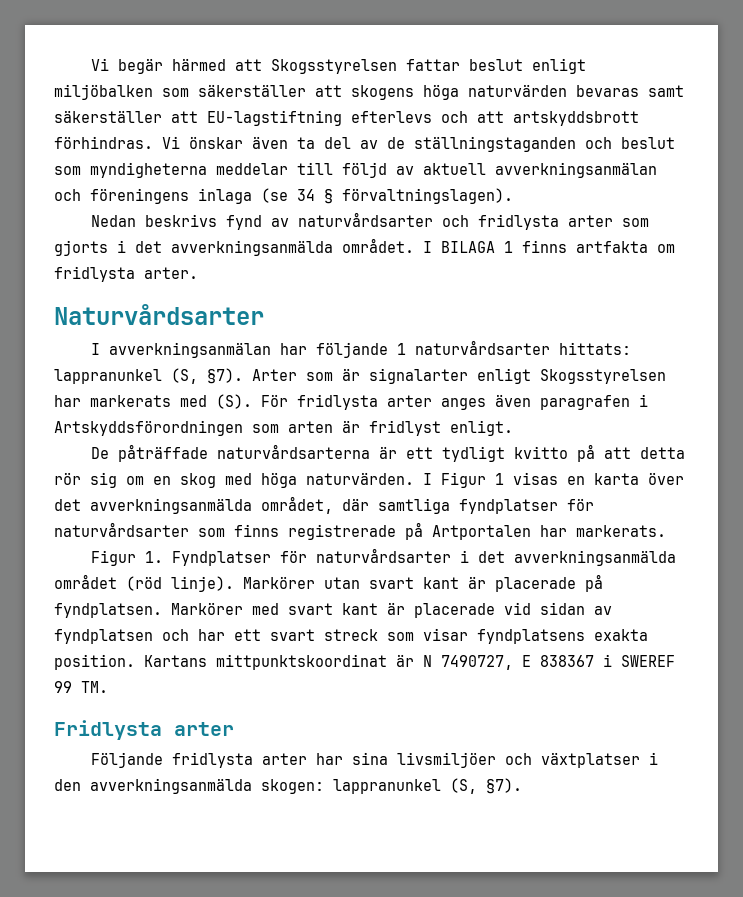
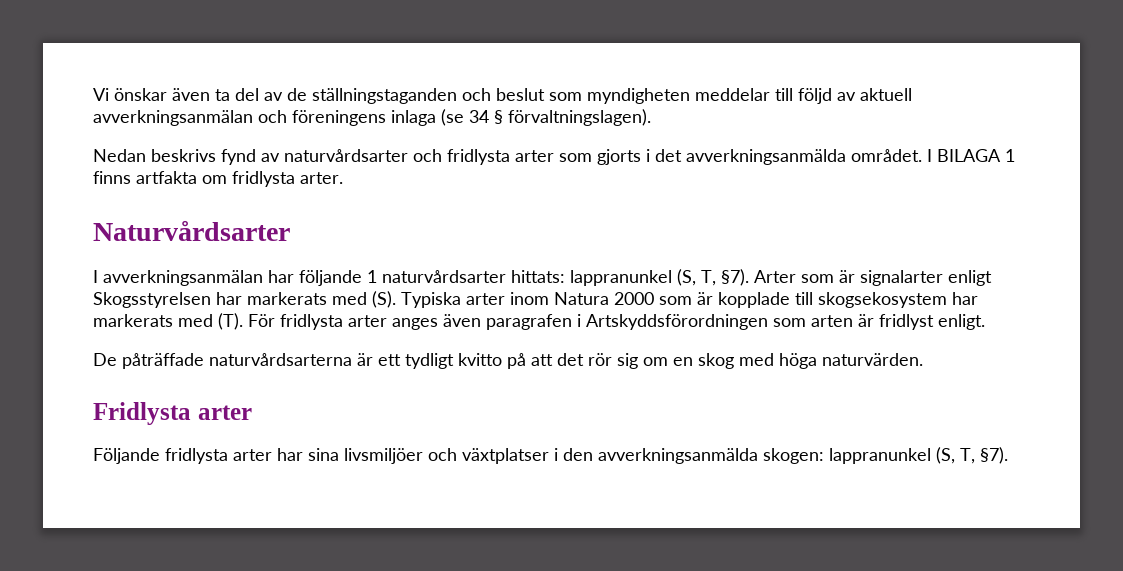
- Vi begär härmed att Skogsstyrelsen fattar beslut enligt miljöbalken som säkerställer att skogens höga naturvärden bevaras samt säkerställer att EU-lagstiftning efterlevs och att artskyddsbrott förhindras. Vi önskar även ta del av de ställningstaganden och beslut som myndigheterna meddelar till följd av aktuell avverkningsanmälan och föreningens inlaga (se 34 § förvaltningslagen).
+ Vi önskar även ta del av de ställningstaganden och beslut som myndigheten meddelar till följd av aktuell avverkningsanmälan och föreningens inlaga (se 34 § förvaltningslagen).
- I avverkningsanmälan har följande 1 naturvårdsarter hittats: lappranunkel (S, §7).
+ I avverkningsanmälan har följande 1 naturvårdsarter hittats: lappranunkel (S, T, §7).
- Arter som är signalarter enligt Skogsstyrelsen har markerats med (S). För fridlysta arter anges även paragrafen i Artskyddsförordningen som arten är fridlyst enligt.
+ Arter som är signalarter enligt Skogsstyrelsen har markerats med (S). Typiska arter inom Natura 2000 som är kopplade till skogsekosystem har markerats med (T). För fridlysta arter anges även paragrafen i Artskyddsförordningen som arten är fridlyst enligt.
- De påträffade naturvårdsarterna är ett tydligt kvitto på att detta rör sig om en skog med höga naturvärden. I Figur 1 visas en karta över det avverkningsanmälda området, där samtliga fyndplatser för naturvårdsarter som finns registrerade på Artportalen har markerats.
- Figur 1. Fyndplatser för naturvårdsarter i det avverkningsanmälda området (röd linje). Markörer utan svart kant är placerade på fyndplatsen. Markörer med svart kant är placerade vid sidan av fyndplatsen och har ett svart streck som visar fyndplatsens exakta position. Kartans mittpunktskoordinat är N 7490727, E 838367 i SWEREF 99 TM.
+ De påträffade naturvårdsarterna är ett tydligt kvitto på att det rör sig om en skog med höga naturvärden.
- Följande fridlysta arter har sina livsmiljöer och växtplatser i den avverkningsanmälda skogen: lappranunkel (S, §7).
+ Följande fridlysta arter har sina livsmiljöer och växtplatser i den avverkningsanmälda skogen: lappranunkel (S, T, §7).

